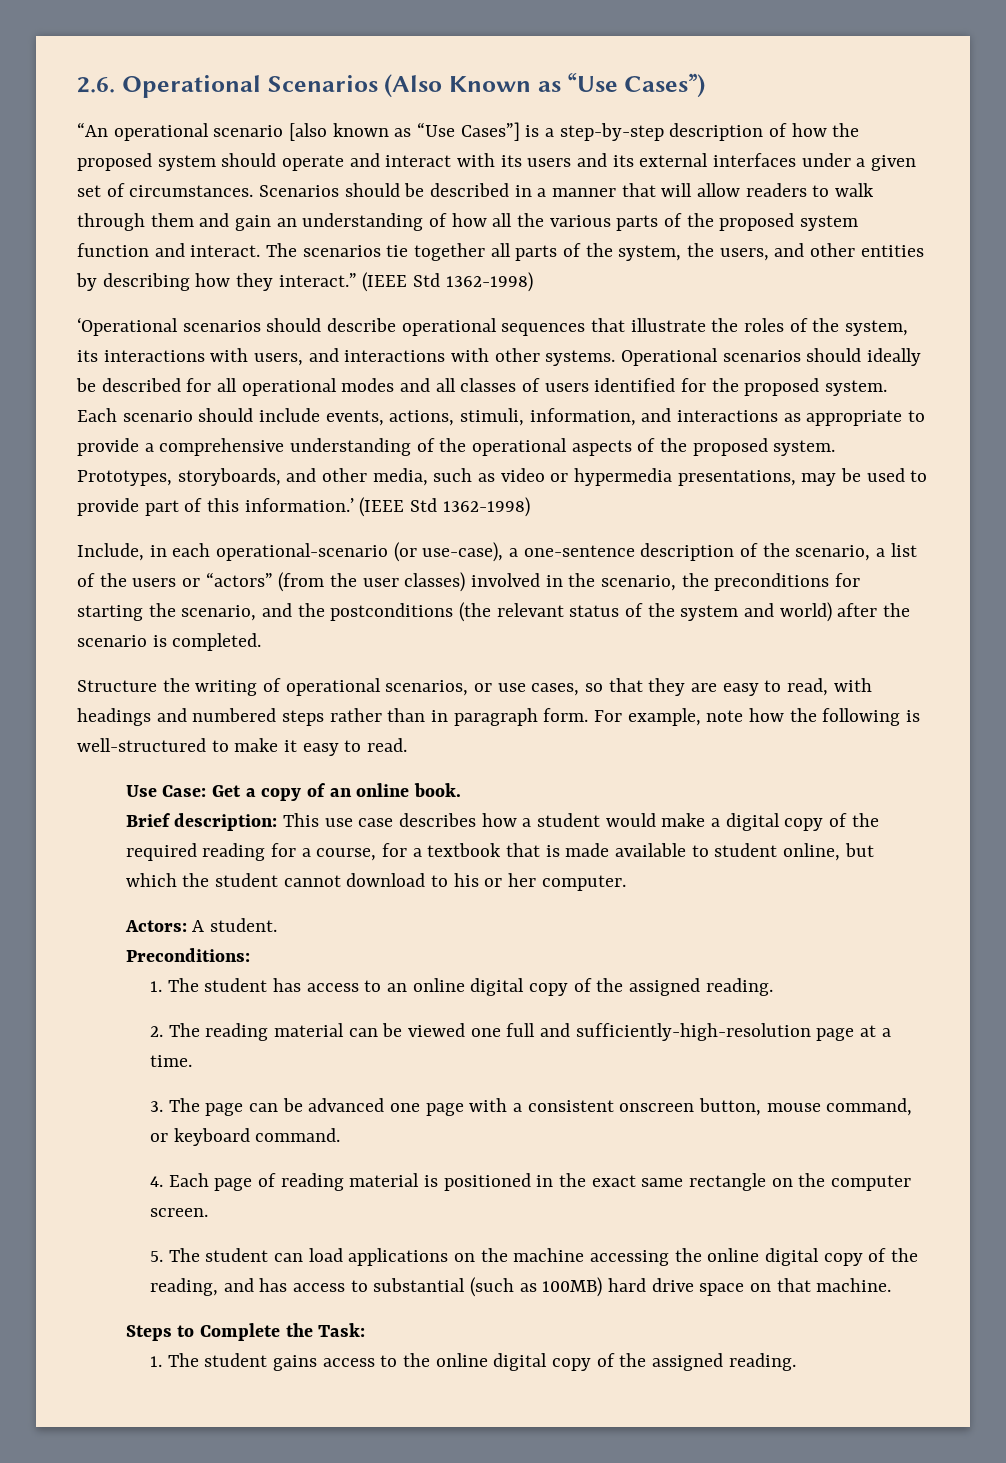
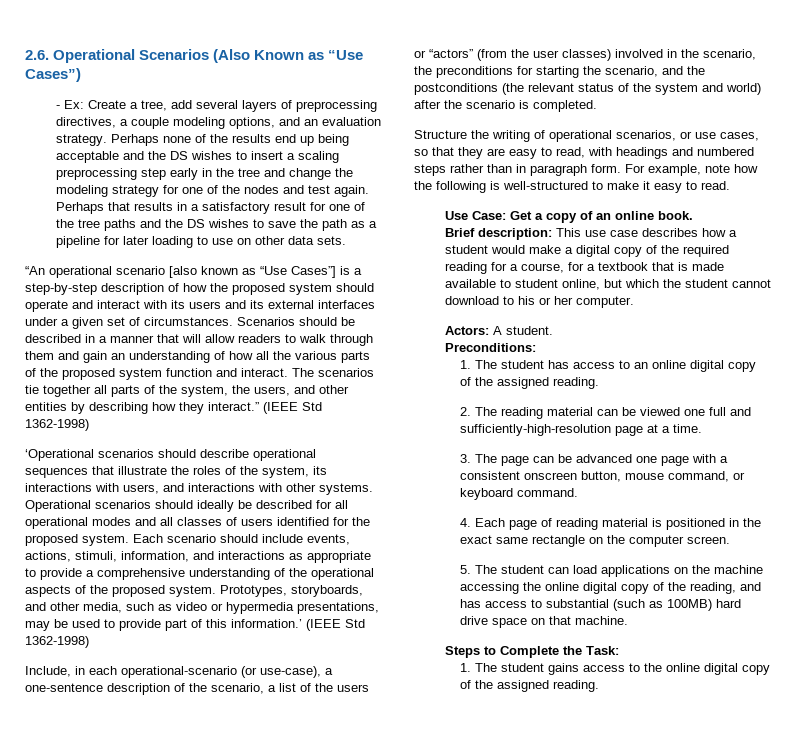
+ - Ex: Create a tree, add several layers of preprocessing directives, a couple modeling options, and an evaluation strategy. Perhaps none of the results end up being acceptable and the DS wishes to insert a scaling preprocessing step early in the tree and change the modeling strategy for one of the nodes and test again. Perhaps that results in a satisfactory result for one of the tree paths and the DS wishes to save the path as a pipeline for later loading to use on other data sets.

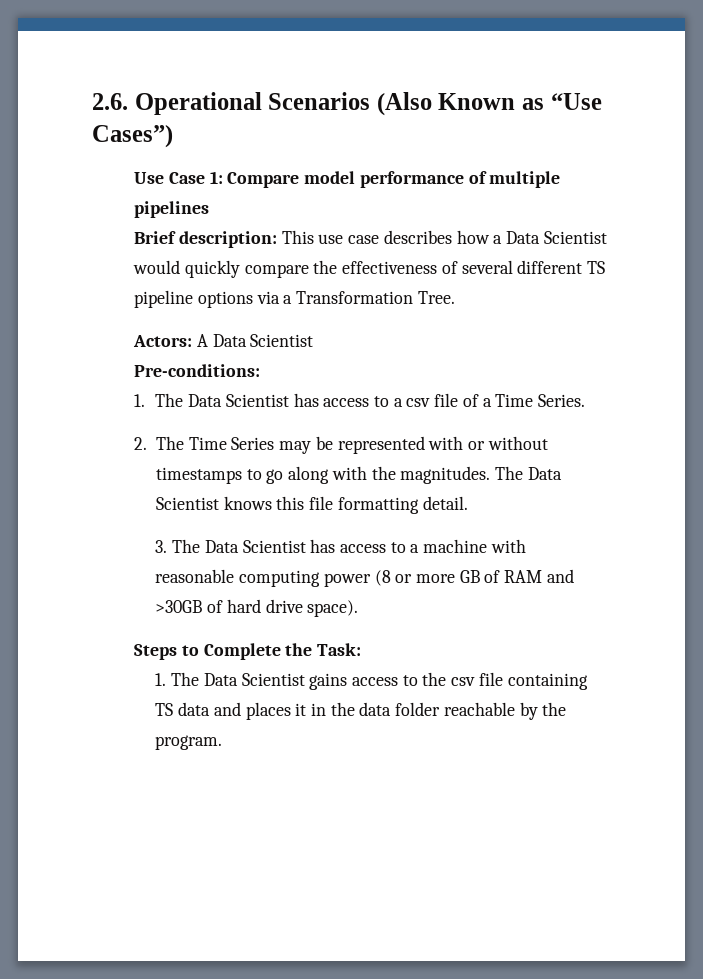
- - Ex: Create a tree, add several layers of preprocessing directives, a couple modeling options, and an evaluation strategy. Perhaps none of the results end up being acceptable and the DS wishes to insert a scaling preprocessing step early in the tree and change the modeling strategy for one of the nodes and test again. Perhaps that results in a satisfactory result for one of the tree paths and the DS wishes to save the path as a pipeline for later loading to use on other data sets.
- “An operational scenario [also known as “Use Cases”] is a step-by-step description of how the proposed system should operate and interact with its users and its external interfaces under a given set of circumstances. Scenarios should be described in a manner that will allow readers to walk through them and gain an understanding of how all the various parts of the proposed system function and interact. The scenarios tie together all parts of the system, the users, and other entities by describing how they interact.” (IEEE Std 1362-1998)
- ‘Operational scenarios should describe operational sequences that illustrate the roles of the system, its interactions with users, and interactions with other systems. Operational scenarios should ideally be described for all operational modes and all classes of users identified for the proposed system. Each scenario should include events, actions, stimuli, information, and interactions as appropriate to provide a comprehensive understanding of the operational aspects of the proposed system. Prototypes, storyboards, and other media, such as video or hypermedia presentations, may be used to provide part of this information.’ (IEEE Std 1362-1998)
- Include, in each operational-scenario (or use-case), a one-sentence description of the scenario, a list of the users or “actors” (from the user classes) involved in the scenario, the preconditions for starting the scenario, and the postconditions (the relevant status of the system and world) after the scenario is completed.
- Structure the writing of operational scenarios, or use cases, so that they are easy to read, with headings and numbered steps rather than in paragraph form. For example, note how the following is well-structured to make it easy to read.
- Use Case: Get a copy of an online book.
+ Use Case 1: Compare model performance of multiple pipelines
- Brief description: This use case describes how a student would make a digital copy of the required reading for a course, for a textbook that is made available to student online, but which the student cannot download to his or her computer.
+ Brief description: This use case describes how a Data Scientist would quickly compare the effectiveness of several different TS pipeline options via a Transformation Tree.
- Actors: A student.
- Preconditions:
- 1. The student has access to an online digital copy of the assigned reading.
- 2. The reading material can be viewed one full and sufficiently-high-resolution page at a time.
- 3. The page can be advanced one page with a consistent onscreen button, mouse command, or keyboard command.
- 4. Each page of reading material is positioned in the exact same rectangle on the computer screen.
- 5. The student can load applications on the machine accessing the online digital copy of the reading, and has access to substantial (such as 100MB) hard drive space on that machine.
+ Actors: A Data Scientist
+ Pre-conditions:
+ 1. The Data Scientist has access to a csv file of a Time Series.
+ 2. The Time Series may be represented with or without timestamps to go along with the magnitudes. The Data Scientist knows this file formatting detail.
+ 3. The Data Scientist has access to a machine with reasonable computing power (8 or more GB of RAM and >30GB of hard drive space).
- 1. The student gains access to the online digital copy of the assigned reading.
+ 1. The Data Scientist gains access to the csv file containing TS data and places it in the data folder reachable by the program.

